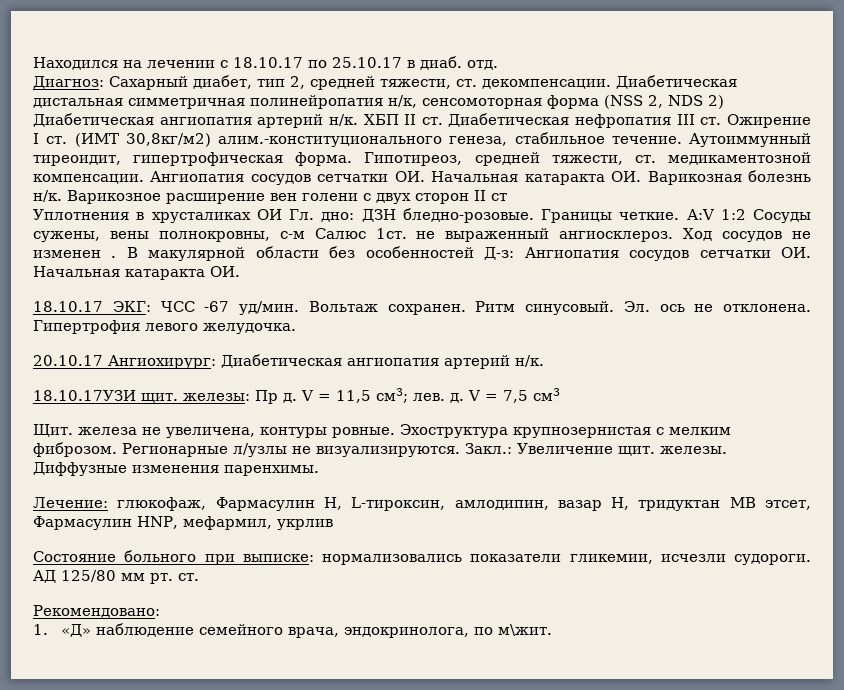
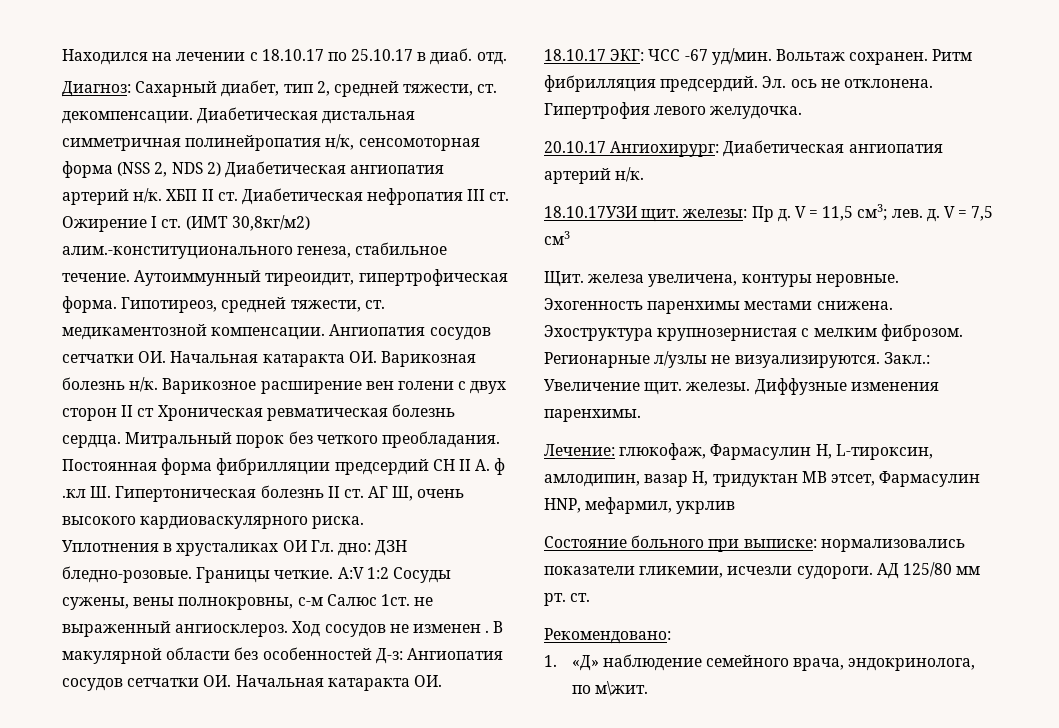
- Варикозное расширение вен голени с двух сторон II ст
+ Варикозное расширение вен голени с двух сторон II ст Хроническая ревматическая болезнь сердца. Митральный порок без четкого преобладания. Постоянная форма фибрилляции предсердий СН II А. ф .кл Ш. Гипертоническая болезнь II ст. АГ Ш, очень высокого кардиоваскулярного риска.
- Ритм синусовый.
+ Ритм фибрилляция предсердий.
- Щит. железа не увеличена, контуры ровные.
+ Щит. железа увеличена, контуры неровные. Эхогенность паренхимы местами снижена.

